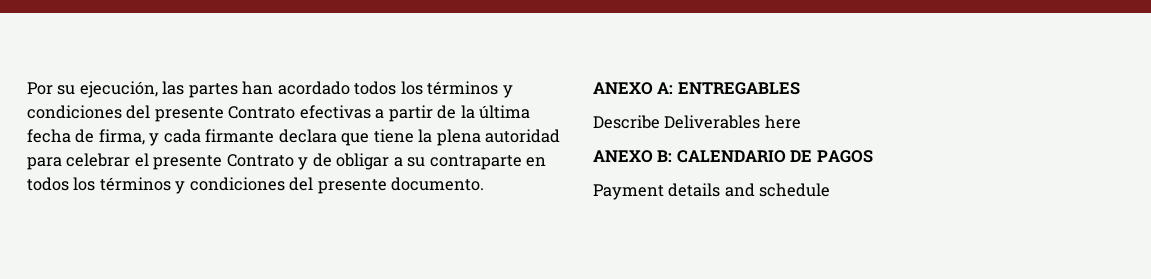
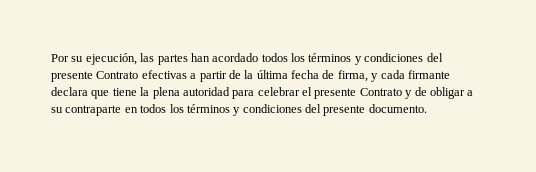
- ANEXO A: ENTREGABLES
- Describe Deliverables here
- ANEXO B: CALENDARIO DE PAGOS
- Payment details and schedule

